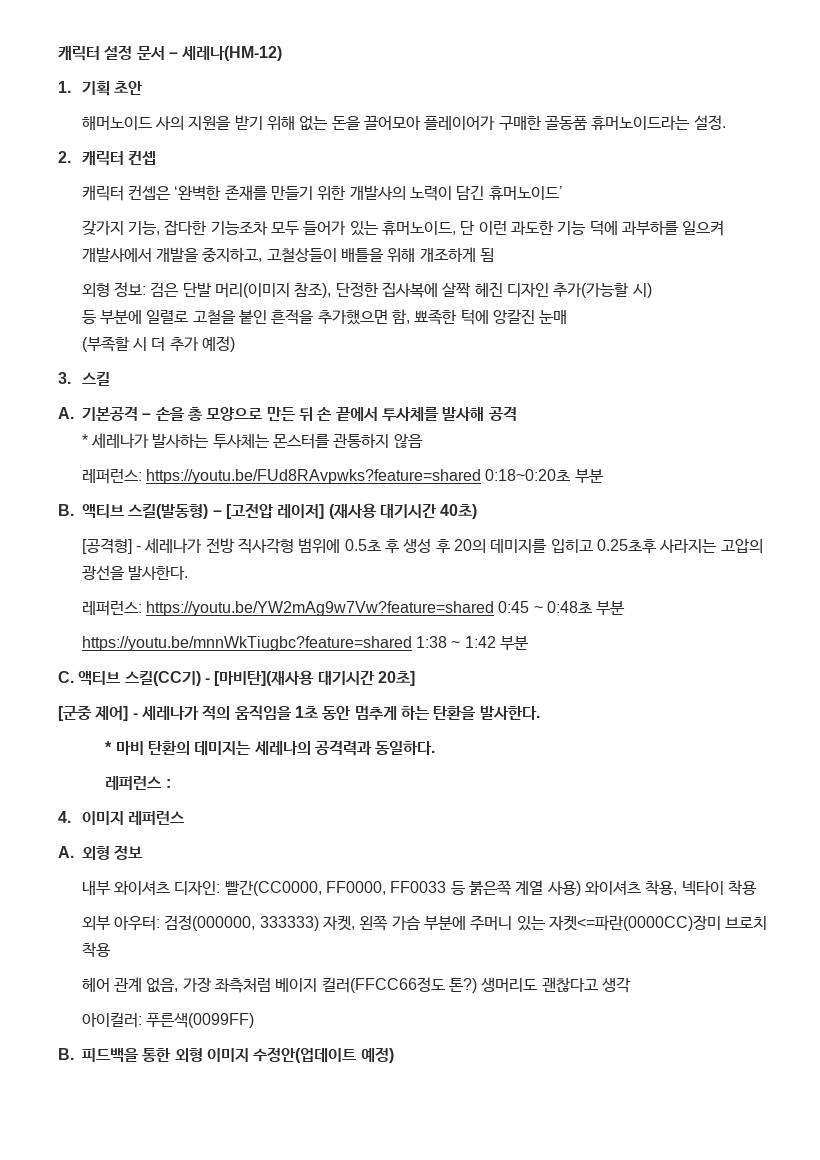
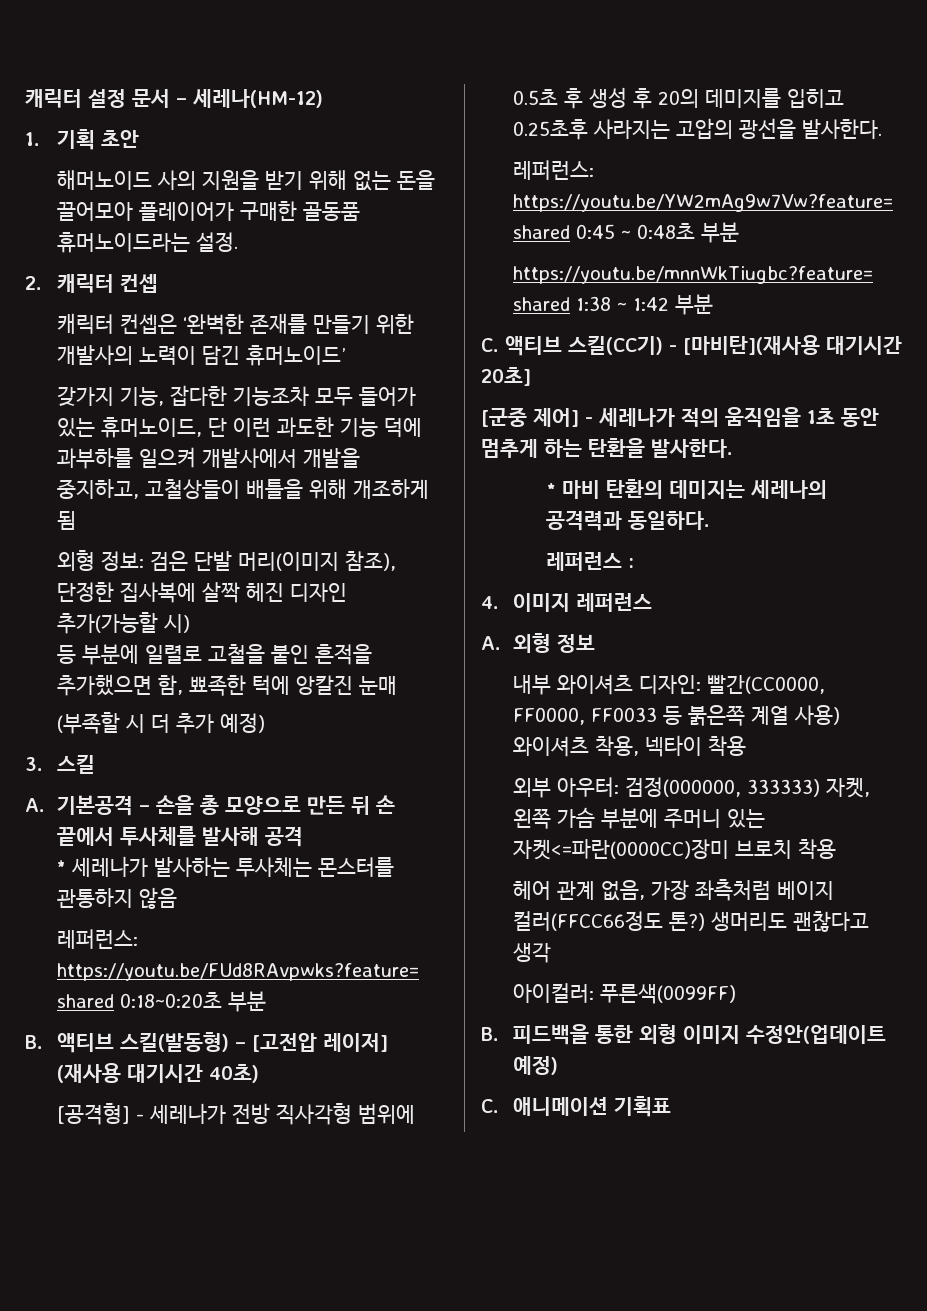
+ C. 애니메이션 기획표

